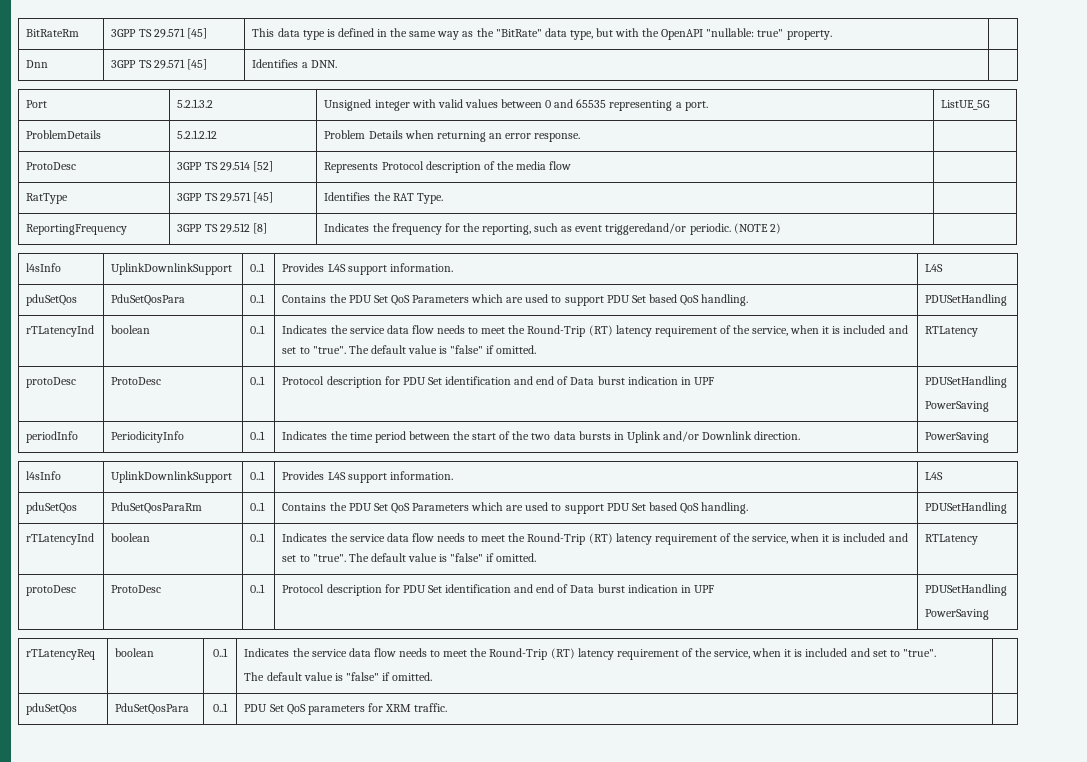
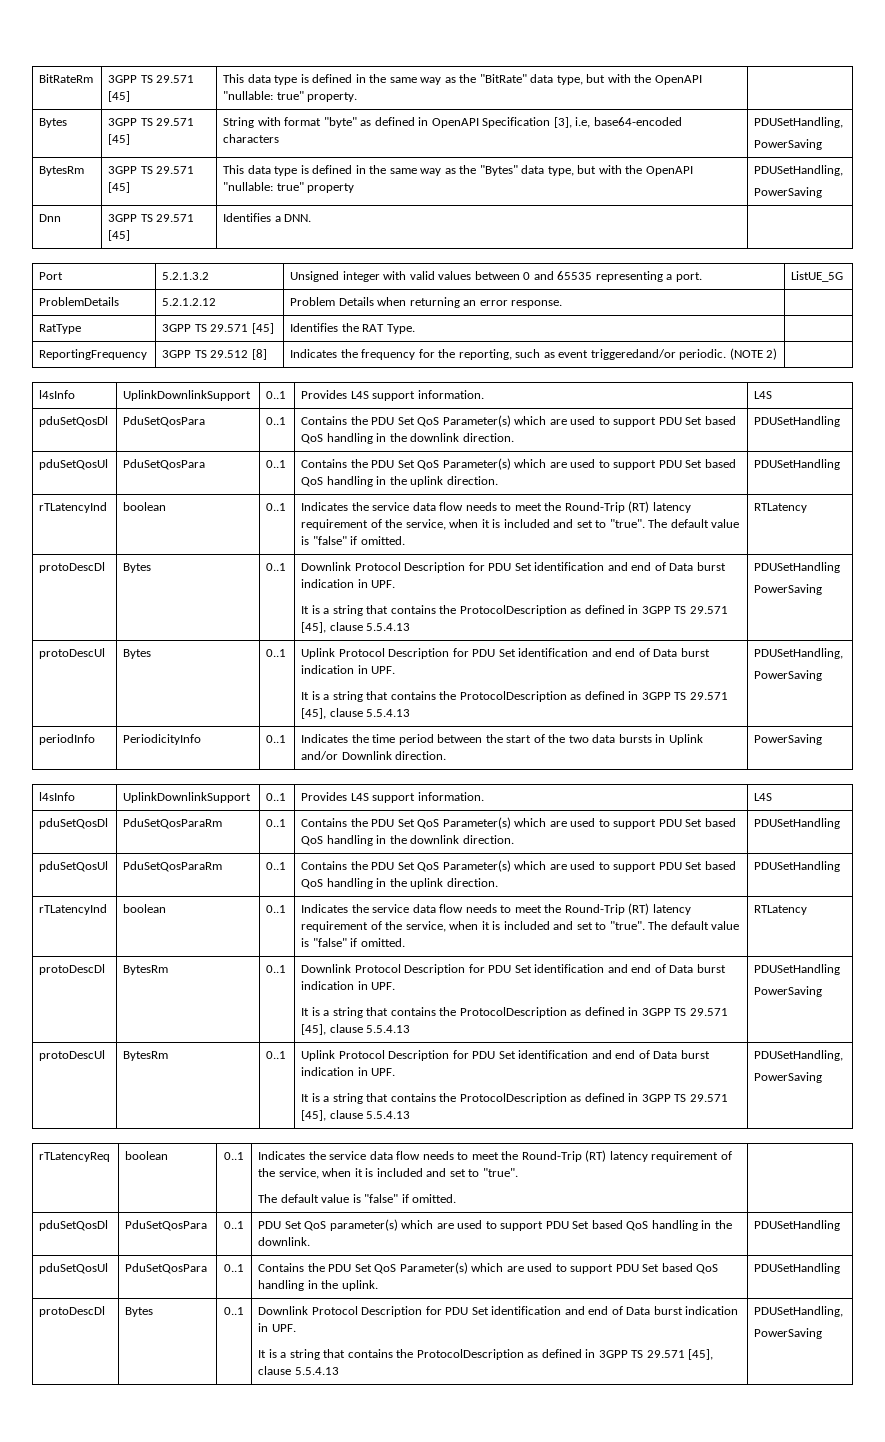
+ Bytes | 3GPP TS 29.571 [45] | String with format "byte" as defined in OpenAPI Specification [3], i.e, base64-encoded characters | PDUSetHandling,
+ PowerSaving
+ BytesRm | 3GPP TS 29.571 [45] | This data type is defined in the same way as the "Bytes" data type, but with the OpenAPI "nullable: true" property | PDUSetHandling,
+ PowerSaving
- ProtoDesc | 3GPP TS 29.514 [52] | Represents Protocol description of the media flow |
- pduSetQos | PduSetQosPara | 0..1 | Contains the PDU Set QoS Parameters which are used to support PDU Set based QoS handling. | PDUSetHandling
+ pduSetQosDl | PduSetQosPara | 0..1 | Contains the PDU Set QoS Parameter(s) which are used to support PDU Set based QoS handling in the downlink direction. | PDUSetHandling
+ pduSetQosUl | PduSetQosPara | 0..1 | Contains the PDU Set QoS Parameter(s) which are used to support PDU Set based QoS handling in the uplink direction. | PDUSetHandling
  rTLatencyInd | boolean | 0..1 | Indicates the service data flow needs to meet the Round-Trip (RT) latency requirement of the service, when it is included and set to "true". The default value is "false" if omitted. | RTLatency
- protoDesc | ProtoDesc | 0..1 | Protocol description for PDU Set identification and end of Data burst indication in UPF | PDUSetHandling
+ protoDescDl | Bytes | 0..1 | Downlink Protocol Description for PDU Set identification and end of Data burst indication in UPF.
+ It is a string that contains the ProtocolDescription as defined in 3GPP TS 29.571 [45], clause 5.5.4.13 | PDUSetHandling
+ PowerSaving
+ protoDescUl | Bytes | 0..1 | Uplink Protocol Description for PDU Set identification and end of Data burst indication in UPF.
+ It is a string that contains the ProtocolDescription as defined in 3GPP TS 29.571 [45], clause 5.5.4.13 | PDUSetHandling,
- pduSetQos | PduSetQosParaRm | 0..1 | Contains the PDU Set QoS Parameters which are used to support PDU Set based QoS handling. | PDUSetHandling
+ pduSetQosDl | PduSetQosParaRm | 0..1 | Contains the PDU Set QoS Parameter(s) which are used to support PDU Set based QoS handling in the downlink direction. | PDUSetHandling
+ pduSetQosUl | PduSetQosParaRm | 0..1 | Contains the PDU Set QoS Parameter(s) which are used to support PDU Set based QoS handling in the uplink direction. | PDUSetHandling
  rTLatencyInd | boolean | 0..1 | Indicates the service data flow needs to meet the Round-Trip (RT) latency requirement of the service, when it is included and set to "true". The default value is "false" if omitted. | RTLatency
- protoDesc | ProtoDesc | 0..1 | Protocol description for PDU Set identification and end of Data burst indication in UPF | PDUSetHandling
+ protoDescDl | BytesRm | 0..1 | Downlink Protocol Description for PDU Set identification and end of Data burst indication in UPF.
+ It is a string that contains the ProtocolDescription as defined in 3GPP TS 29.571 [45], clause 5.5.4.13 | PDUSetHandling
+ PowerSaving
+ protoDescUl | BytesRm | 0..1 | Uplink Protocol Description for PDU Set identification and end of Data burst indication in UPF.
+ It is a string that contains the ProtocolDescription as defined in 3GPP TS 29.571 [45], clause 5.5.4.13 | PDUSetHandling,
- pduSetQos | PduSetQosPara | 0..1 | PDU Set QoS parameters for XRM traffic. |
+ pduSetQosDl | PduSetQosPara | 0..1 | PDU Set QoS parameter(s) which are used to support PDU Set based QoS handling in the downlink. | PDUSetHandling
+ pduSetQosUl | PduSetQosPara | 0..1 | Contains the PDU Set QoS Parameter(s) which are used to support PDU Set based QoS handling in the uplink. | PDUSetHandling
+ protoDescDl | Bytes | 0..1 | Downlink Protocol Description for PDU Set identification and end of Data burst indication in UPF.
+ It is a string that contains the ProtocolDescription as defined in 3GPP TS 29.571 [45], clause 5.5.4.13 | PDUSetHandling,
+ PowerSaving

